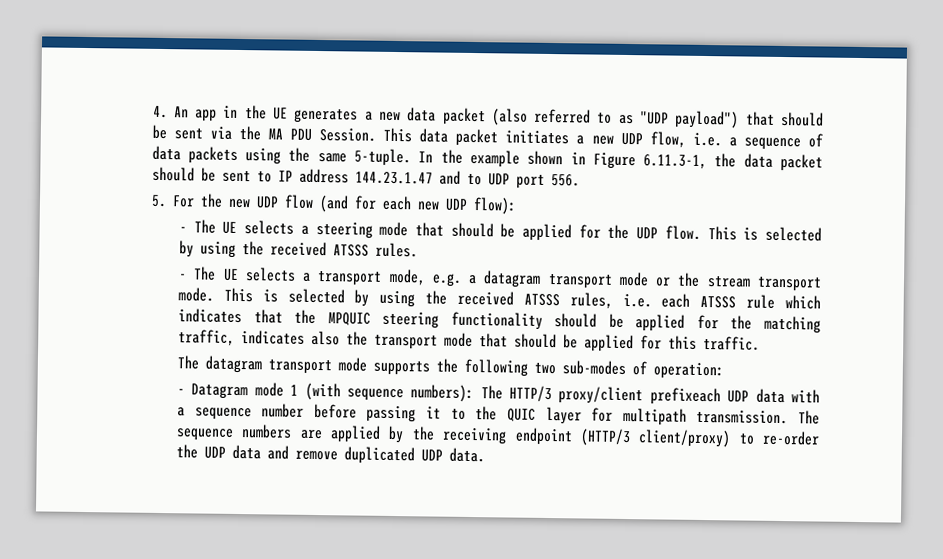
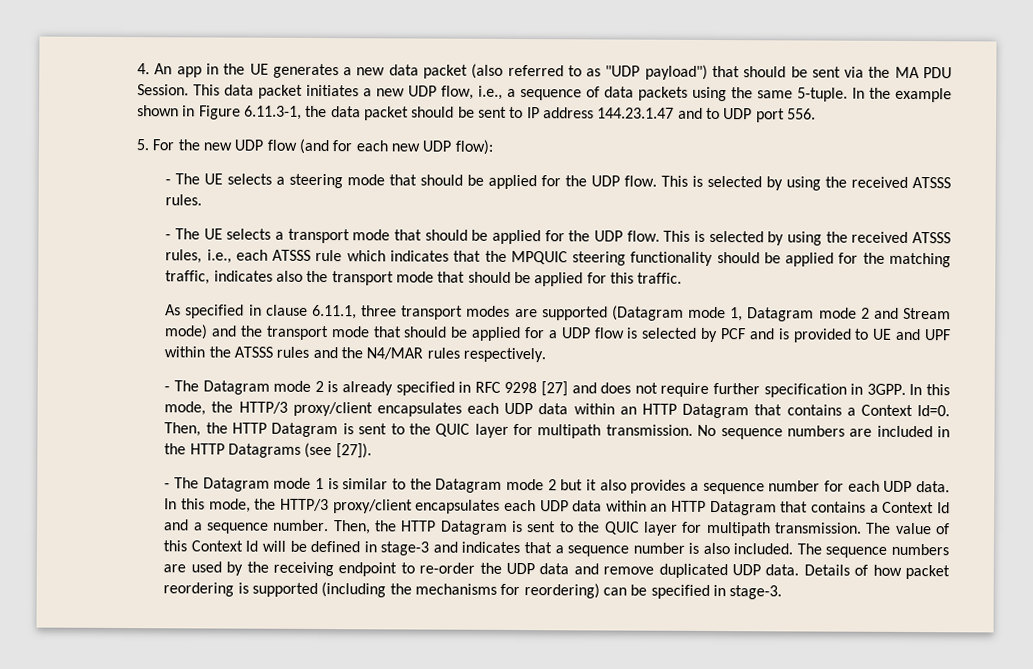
- This data packet initiates a new UDP flow, i.e. a sequence of data packets using the same 5-tuple.
+ This data packet initiates a new UDP flow, i.e., a sequence of data packets using the same 5-tuple.
- - The UE selects a transport mode, e.g. a datagram transport mode or the stream transport mode.
+ - The UE selects a transport mode that should be applied for the UDP flow.
- This is selected by using the received ATSSS rules, i.e. each ATSSS rule which indicates that the MPQUIC steering functionality should be applied for the matching traffic, indicates also the transport mode that should be applied for this traffic.
+ This is selected by using the received ATSSS rules, i.e., each ATSSS rule which indicates that the MPQUIC steering functionality should be applied for the matching traffic, indicates also the transport mode that should be applied for this traffic.
- The datagram transport mode supports the following two sub-modes of operation:
- - Datagram mode 1 (with sequence numbers): The HTTP/3 proxy/client prefixeach UDP data with a sequence number before passing it to the QUIC layer for multipath transmission.
+ As specified in clause 6.11.1, three transport modes are supported (Datagram mode 1, Datagram mode 2 and Stream mode) and the transport mode that should be applied for a UDP flow is selected by PCF and is provided to UE and UPF within the ATSSS rules and the N4/MAR rules respectively.
+ - The Datagram mode 2 is already specified in RFC 9298 [27] and does not require further specification in 3GPP. In this mode, the HTTP/3 proxy/client encapsulates each UDP data within an HTTP Datagram that contains a Context Id=0. Then, the HTTP Datagram is sent to the QUIC layer for multipath transmission. No sequence numbers are included in the HTTP Datagrams (see [27]).
+ - The Datagram mode 1 is similar to the Datagram mode 2 but it also provides a sequence number for each UDP data. In this mode, the HTTP/3 proxy/client encapsulates each UDP data within an HTTP Datagram that contains a Context Id and a sequence number. Then, the HTTP Datagram is sent to the QUIC layer for multipath transmission.
- The sequence numbers are applied by the receiving endpoint (HTTP/3 client/proxy) to re-order the UDP data and remove duplicated UDP data.
+ The value of this Context Id will be defined in stage-3 and indicates that a sequence number is also included. The sequence numbers are used by the receiving endpoint to re-order the UDP data and remove duplicated UDP data.
+ Details of how packet reordering is supported (including the mechanisms for reordering) can be specified in stage-3.

